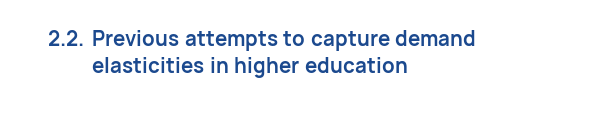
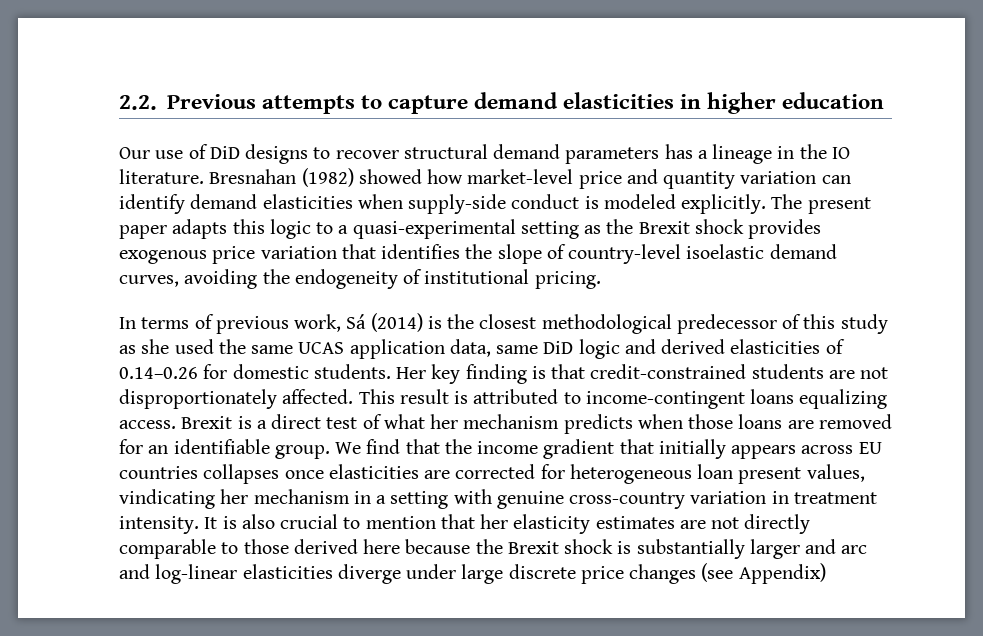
+ Our use of DiD designs to recover structural demand parameters has a lineage in the IO literature. Bresnahan (1982) showed how market-level price and quantity variation can identify demand elasticities when supply-side conduct is modeled explicitly. The present paper adapts this logic to a quasi-experimental setting as the Brexit shock provides exogenous price variation that identifies the slope of country-level isoelastic demand curves, avoiding the endogeneity of institutional pricing.
+ In terms of previous work, Sá (2014) is the closest methodological predecessor of this study as she used the same UCAS application data, same DiD logic and derived elasticities of 0.14–0.26 for domestic students. Her key finding is that credit-constrained students are not disproportionately affected. This result is attributed to income-contingent loans equalizing access. Brexit is a direct test of what her mechanism predicts when those loans are removed for an identifiable group. We find that the income gradient that initially appears across EU countries collapses once elasticities are corrected for heterogeneous loan present values, vindicating her mechanism in a setting with genuine cross-country variation in treatment intensity. It is also crucial to mention that her elasticity estimates are not directly comparable to those derived here because the Brexit shock is substantially larger and arc and log-linear elasticities diverge under large discrete price changes (see Appendix)

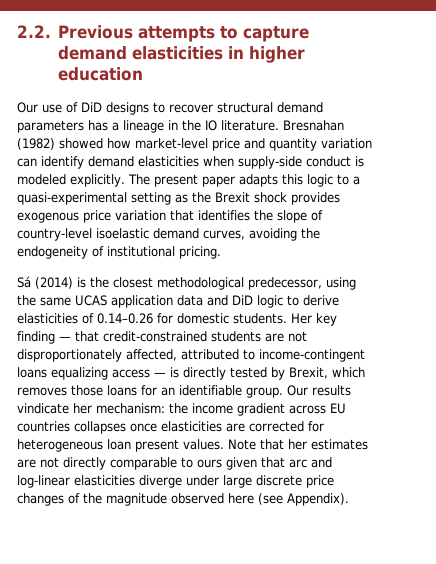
- In terms of previous work, Sá (2014) is the closest methodological predecessor of this study as she used the same UCAS application data, same DiD logic and derived elasticities of 0.14–0.26 for domestic students.
+ Sá (2014) is the closest methodological predecessor, using the same UCAS application data and DiD logic to derive elasticities of 0.14–0.26 for domestic students.
- Her key finding is that credit-constrained students are not disproportionately affected. This result is attributed to income-contingent loans equalizing access. Brexit is a direct test of what her mechanism predicts when those loans are removed for an identifiable group. We find that the income gradient that initially appears across EU countries collapses once elasticities are corrected for heterogeneous loan present values, vindicating her mechanism in a setting with genuine cross-country variation in treatment intensity. It is also crucial to mention that her elasticity estimates are not directly comparable to those derived here because the Brexit shock is substantially larger and arc and log-linear elasticities diverge under large discrete price changes (see Appendix)
+ Her key finding — that credit-constrained students are not disproportionately affected, attributed to income-contingent loans equalizing access — is directly tested by Brexit, which removes those loans for an identifiable group. Our results vindicate her mechanism: the income gradient across EU countries collapses once elasticities are corrected for heterogeneous loan present values. Note that her estimates are not directly comparable to ours given that arc and log-linear elasticities diverge under large discrete price changes of the magnitude observed here (see Appendix).

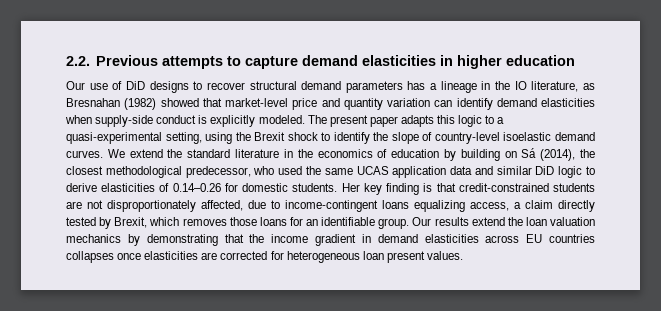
- Our use of DiD designs to recover structural demand parameters has a lineage in the IO literature. Bresnahan (1982) showed how market-level price and quantity variation can identify demand elasticities when supply-side conduct is modeled explicitly.
+ Our use of DiD designs to recover structural demand parameters has a lineage in the IO literature, as Bresnahan (1982) showed that market-level price and quantity variation can identify demand elasticities when supply-side conduct is explicitly modeled.
- The present paper adapts this logic to a quasi-experimental setting as the Brexit shock provides exogenous price variation that identifies the slope of country-level isoelastic demand curves, avoiding the endogeneity of institutional pricing.
- Sá (2014) is the closest methodological predecessor, using the same UCAS application data and DiD logic to derive elasticities of 0.14–0.26 for domestic students.
+ The present paper adapts this logic to a quasi-experimental setting, using the Brexit shock to identify the slope of country-level isoelastic demand curves. We extend the standard literature in the economics of education by building on Sá (2014), the closest methodological predecessor, who used the same UCAS application data and similar DiD logic to derive elasticities of 0.14–0.26 for domestic students.
- Her key finding — that credit-constrained students are not disproportionately affected, attributed to income-contingent loans equalizing access — is directly tested by Brexit, which removes those loans for an identifiable group.
+ Her key finding is that credit-constrained students are not disproportionately affected, due to income-contingent loans equalizing access, a claim directly tested by Brexit, which removes those loans for an identifiable group.
- Our results vindicate her mechanism: the income gradient across EU countries collapses once elasticities are corrected for heterogeneous loan present values. Note that her estimates are not directly comparable to ours given that arc and log-linear elasticities diverge under large discrete price changes of the magnitude observed here (see Appendix).
+ Our results extend the loan valuation mechanics by demonstrating that the income gradient in demand elasticities across EU countries collapses once elasticities are corrected for heterogeneous loan present values.

